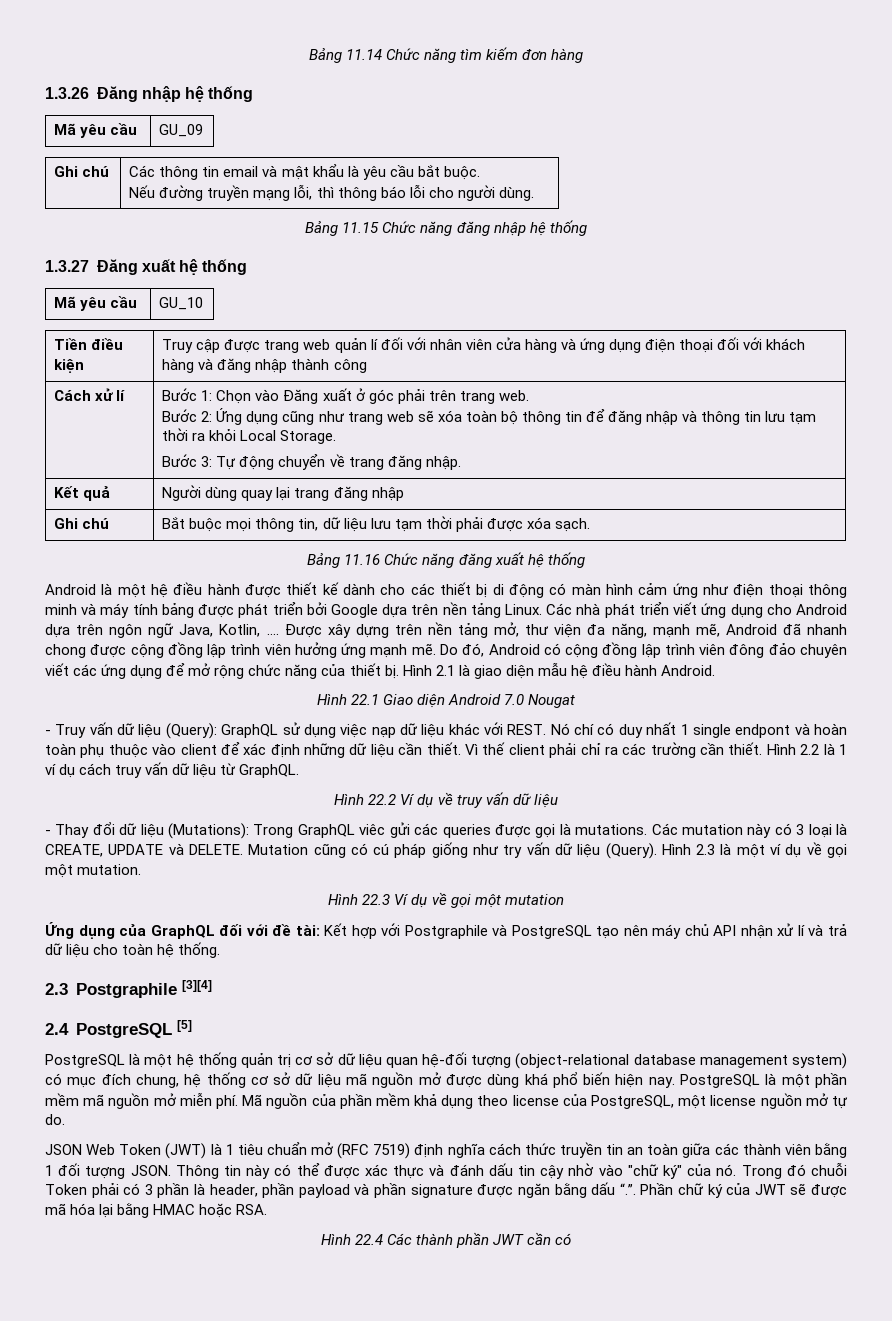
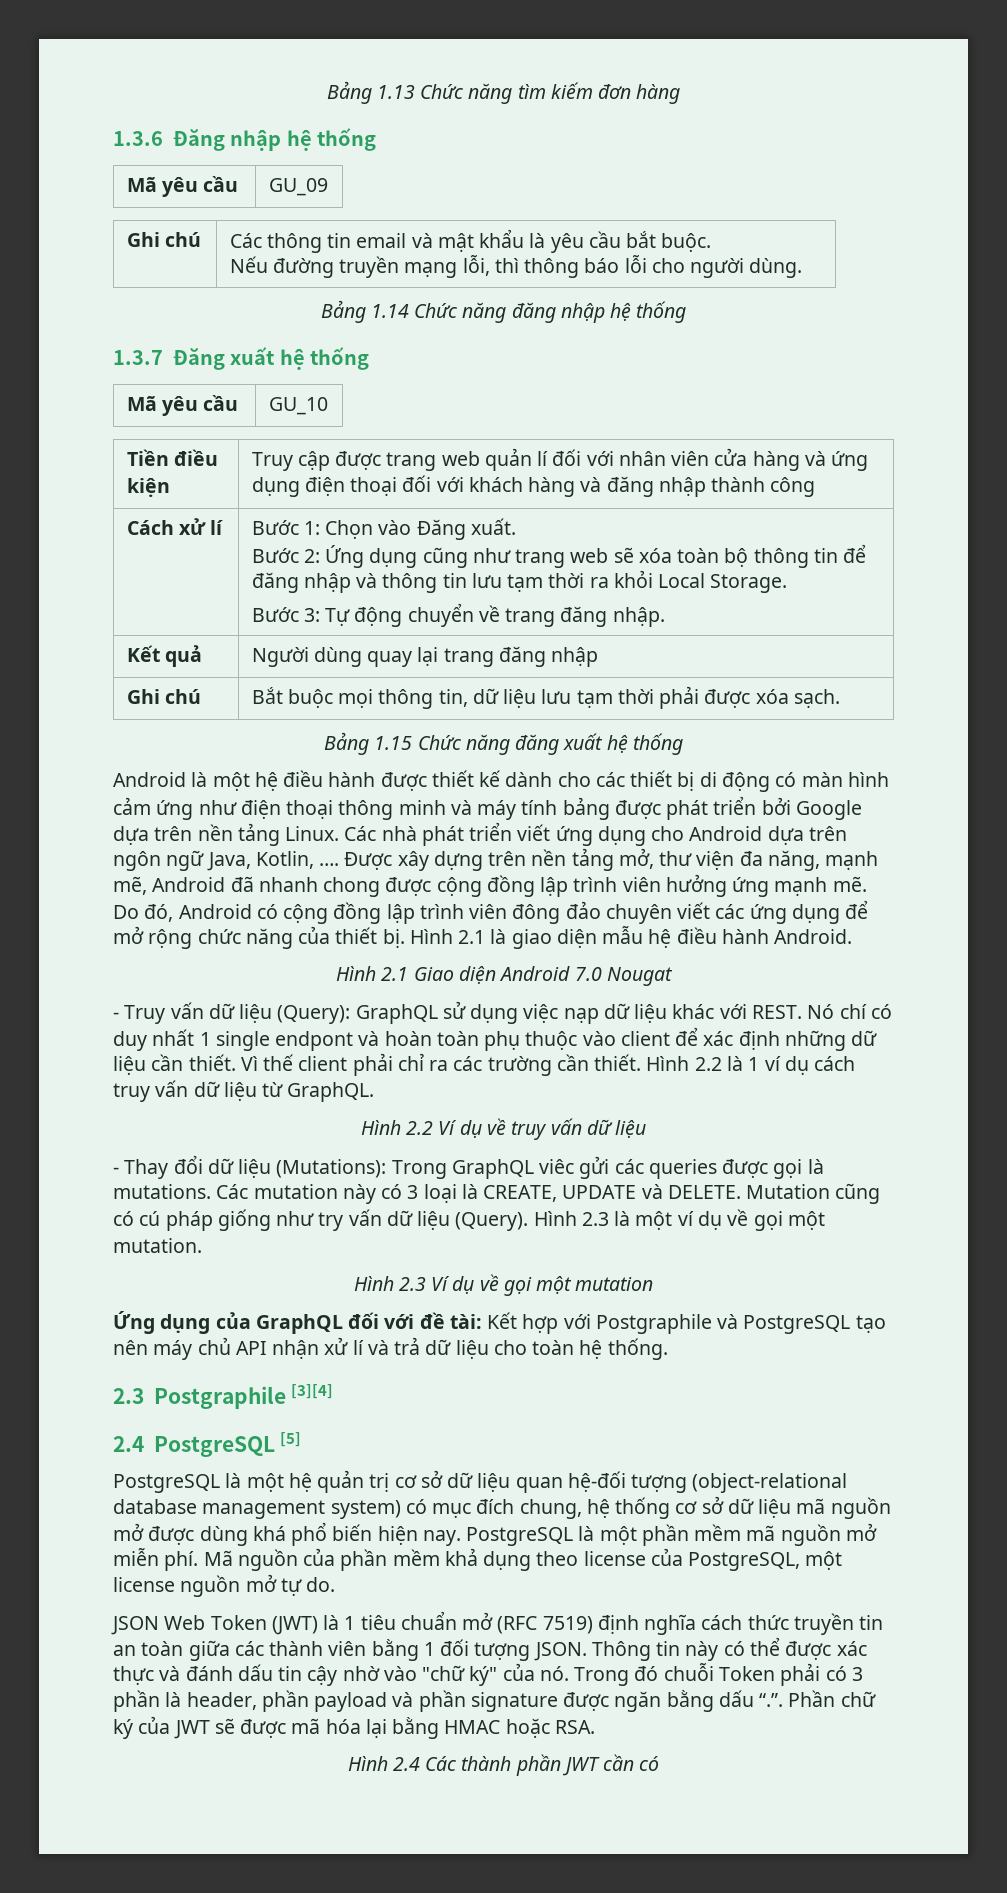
- Bảng 11.14 Chức năng tìm kiếm đơn hàng
+ Bảng 1.13 Chức năng tìm kiếm đơn hàng
- 1.3.26 Đăng nhập hệ thống
+ 1.3.6 Đăng nhập hệ thống
- Bảng 11.15 Chức năng đăng nhập hệ thống
+ Bảng 1.14 Chức năng đăng nhập hệ thống
- 1.3.27 Đăng xuất hệ thống
+ 1.3.7 Đăng xuất hệ thống
- Bước 1: Chọn vào Đăng xuất ở góc phải trên trang web.
+ Bước 1: Chọn vào Đăng xuất.
- Bảng 11.16 Chức năng đăng xuất hệ thống
+ Bảng 1.15 Chức năng đăng xuất hệ thống
- Hình 22.1 Giao diện Android 7.0 Nougat
+ Hình 2.1 Giao diện Android 7.0 Nougat
- Hình 22.2 Ví dụ về truy vấn dữ liệu
+ Hình 2.2 Ví dụ về truy vấn dữ liệu
- Hình 22.3 Ví dụ về gọi một mutation
+ Hình 2.3 Ví dụ về gọi một mutation
- PostgreSQL là một hệ thống quản trị cơ sở dữ liệu quan hệ-đối tượng (object-relational database management system) có mục đích chung, hệ thống cơ sở dữ liệu mã nguồn mở được dùng khá phổ biến hiện nay.
+ PostgreSQL là một hệ quản trị cơ sở dữ liệu quan hệ-đối tượng (object-relational database management system) có mục đích chung, hệ thống cơ sở dữ liệu mã nguồn mở được dùng khá phổ biến hiện nay.
- Hình 22.4 Các thành phần JWT cần có
+ Hình 2.4 Các thành phần JWT cần có

